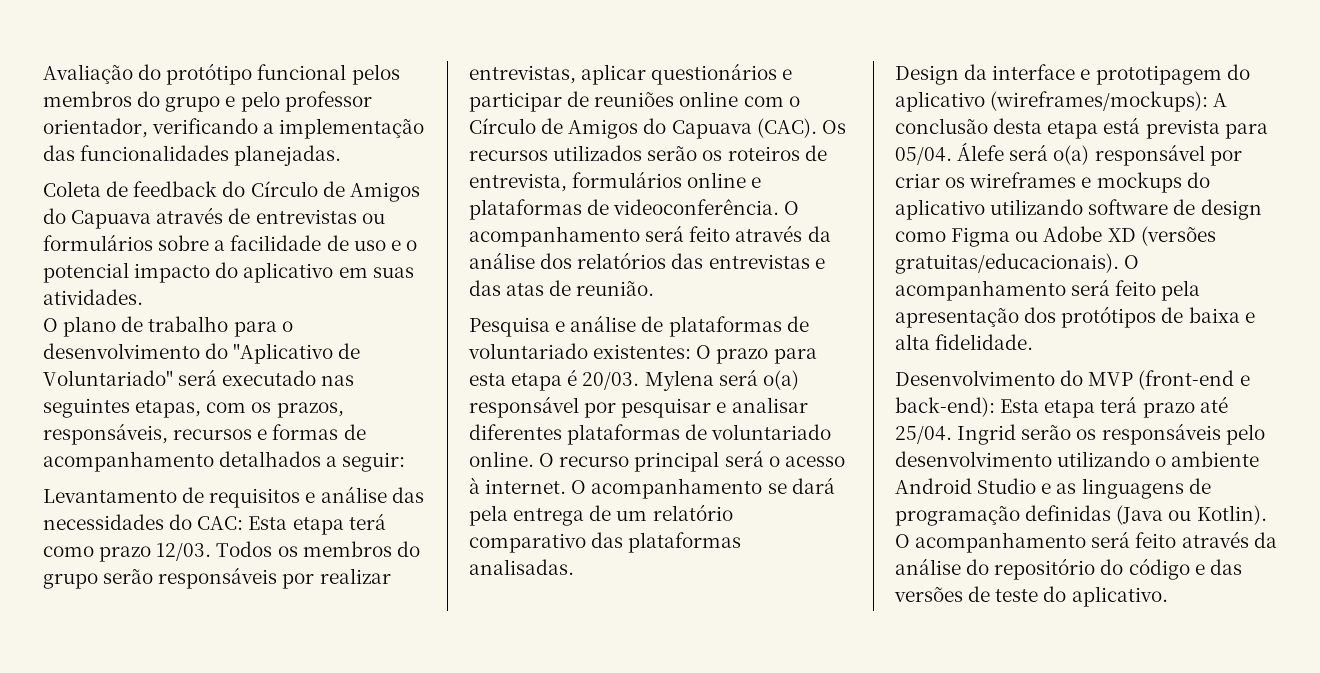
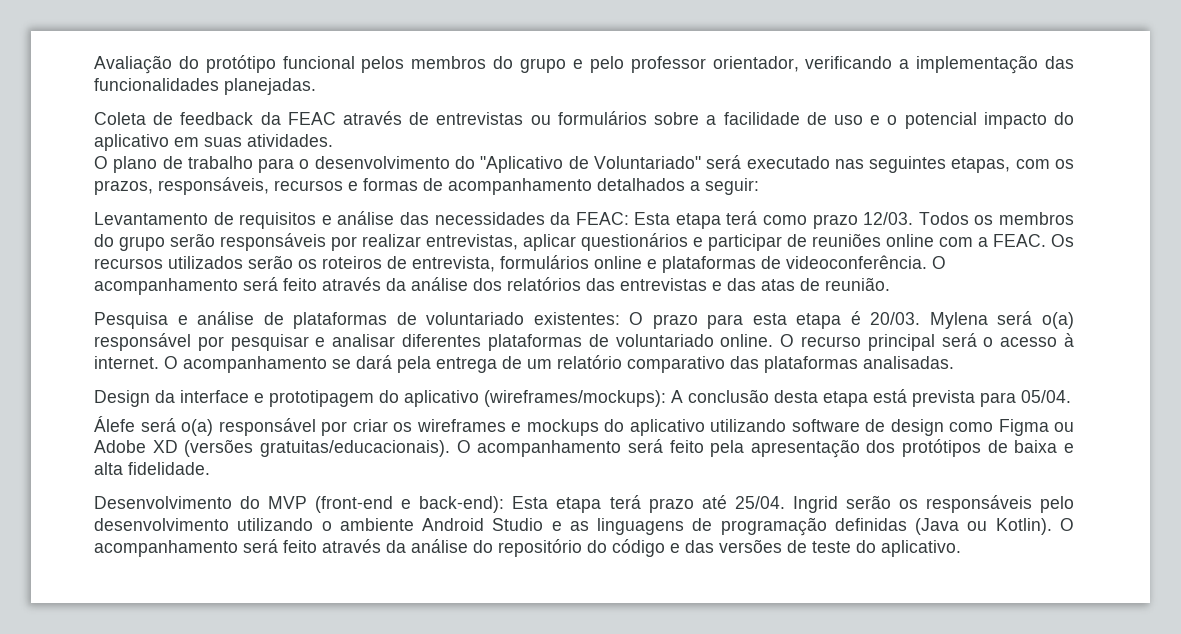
- Coleta de feedback do Círculo de Amigos do Capuava através de entrevistas ou formulários sobre a facilidade de uso e o potencial impacto do aplicativo em suas atividades.
+ Coleta de feedback da FEAC através de entrevistas ou formulários sobre a facilidade de uso e o potencial impacto do aplicativo em suas atividades.
- Levantamento de requisitos e análise das necessidades do CAC: Esta etapa terá como prazo 12/03.
+ Levantamento de requisitos e análise das necessidades da FEAC: Esta etapa terá como prazo 12/03.
- Todos os membros do grupo serão responsáveis por realizar entrevistas, aplicar questionários e participar de reuniões online com o Círculo de Amigos do Capuava (CAC).
+ Todos os membros do grupo serão responsáveis por realizar entrevistas, aplicar questionários e participar de reuniões online com a FEAC.
- Design da interface e prototipagem do aplicativo (wireframes/mockups): A conclusão desta etapa está prevista para 05/04. Álefe será o(a) responsável por criar os wireframes e mockups do aplicativo utilizando software de design como Figma ou Adobe XD (versões gratuitas/educacionais).
+ Design da interface e prototipagem do aplicativo (wireframes/mockups): A conclusão desta etapa está prevista para 05/04.
+ Álefe será o(a) responsável por criar os wireframes e mockups do aplicativo utilizando software de design como Figma ou Adobe XD (versões gratuitas/educacionais).

